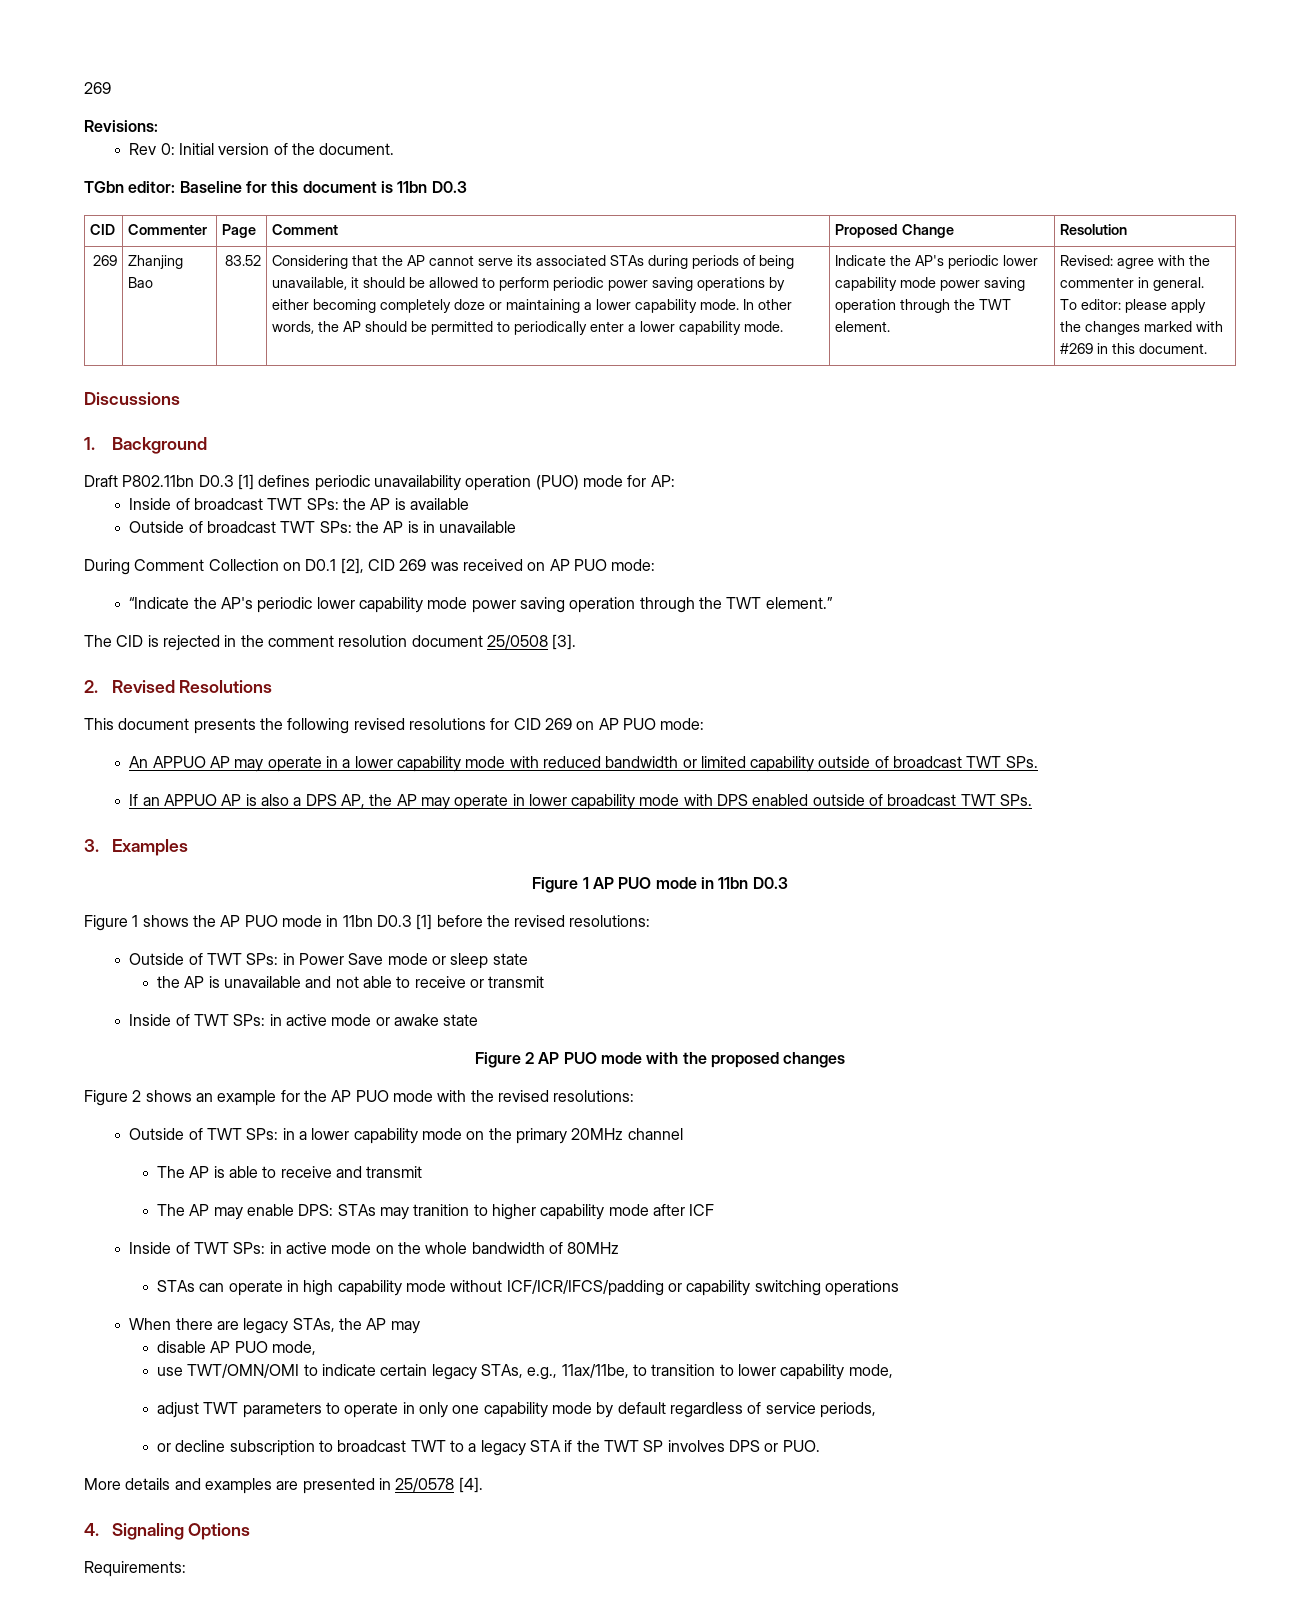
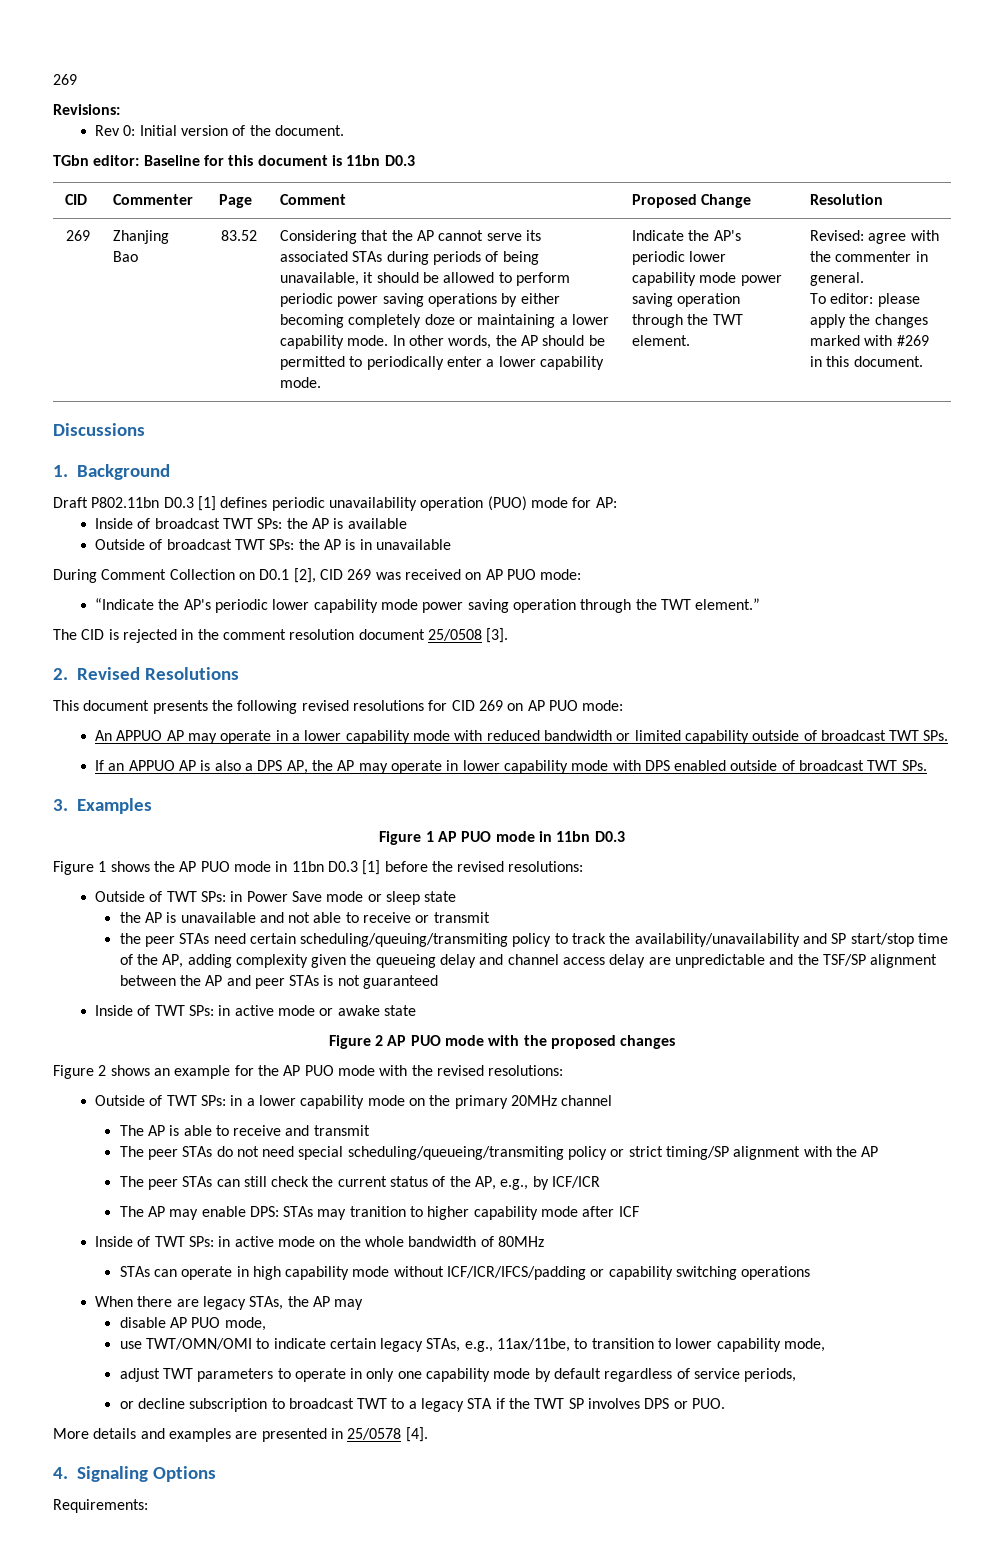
+ the peer STAs need certain scheduling/queuing/transmiting policy to track the availability/unavailability and SP start/stop time of the AP, adding complexity given the queueing delay and channel access delay are unpredictable and the TSF/SP alignment between the AP and peer STAs is not guaranteed
+ The peer STAs do not need special scheduling/queueing/transmiting policy or strict timing/SP alignment with the AP
+ The peer STAs can still check the current status of the AP, e.g., by ICF/ICR

